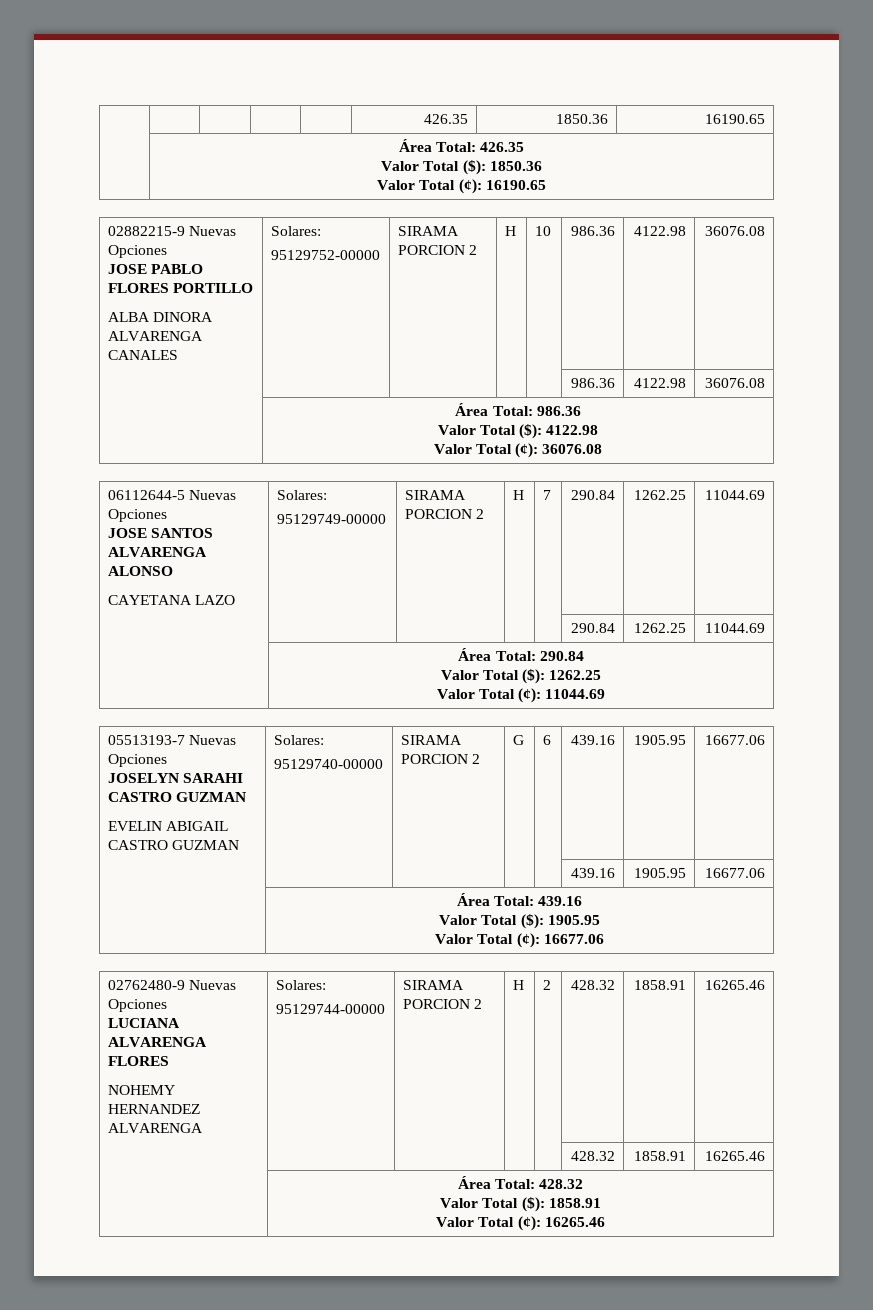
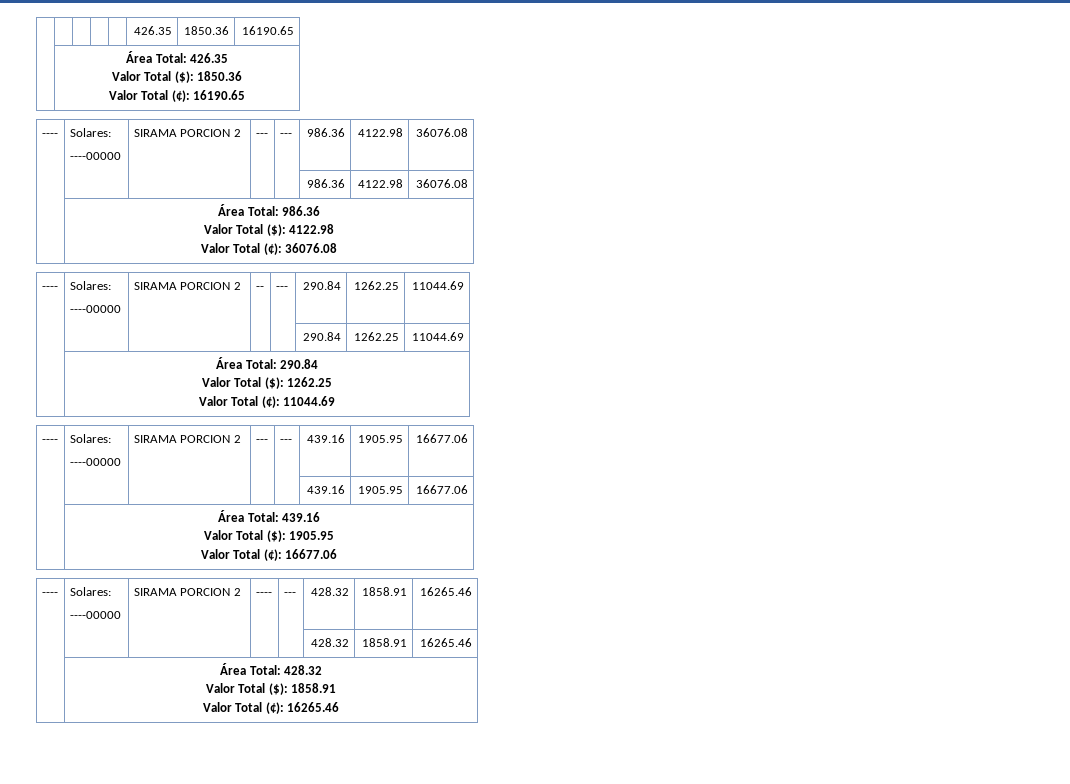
  | Área Total: 426.35
  Valor Total ($): 1850.36
  Valor Total (¢): 16190.65
- 02882215-9 Nuevas Opciones
- JOSE PABLO FLORES PORTILLO
- ALBA DINORA ALVARENGA CANALES | Solares:
- 95129752-00000 | SIRAMA PORCION 2 | H | 10 | 986.36 | 4122.98 | 36076.08
+ ---- | Solares:
+ ----00000 | SIRAMA PORCION 2 | --- | --- | 986.36 | 4122.98 | 36076.08
  | Área Total: 986.36
  Valor Total ($): 4122.98
  Valor Total (¢): 36076.08
- 06112644-5 Nuevas Opciones
- JOSE SANTOS ALVARENGA ALONSO
- CAYETANA LAZO | Solares:
- 95129749-00000 | SIRAMA PORCION 2 | H | 7 | 290.84 | 1262.25 | 11044.69
+ ---- | Solares:
+ ----00000 | SIRAMA PORCION 2 | -- | --- | 290.84 | 1262.25 | 11044.69
  | Área Total: 290.84
  Valor Total ($): 1262.25
  Valor Total (¢): 11044.69
- 05513193-7 Nuevas Opciones
- JOSELYN SARAHI CASTRO GUZMAN
- EVELIN ABIGAIL CASTRO GUZMAN | Solares:
- 95129740-00000 | SIRAMA PORCION 2 | G | 6 | 439.16 | 1905.95 | 16677.06
+ ---- | Solares:
+ ----00000 | SIRAMA PORCION 2 | --- | --- | 439.16 | 1905.95 | 16677.06
  | Área Total: 439.16
  Valor Total ($): 1905.95
  Valor Total (¢): 16677.06
- 02762480-9 Nuevas Opciones
- LUCIANA ALVARENGA FLORES
- NOHEMY HERNANDEZ ALVARENGA | Solares:
- 95129744-00000 | SIRAMA PORCION 2 | H | 2 | 428.32 | 1858.91 | 16265.46
+ ---- | Solares:
+ ----00000 | SIRAMA PORCION 2 | ---- | --- | 428.32 | 1858.91 | 16265.46

